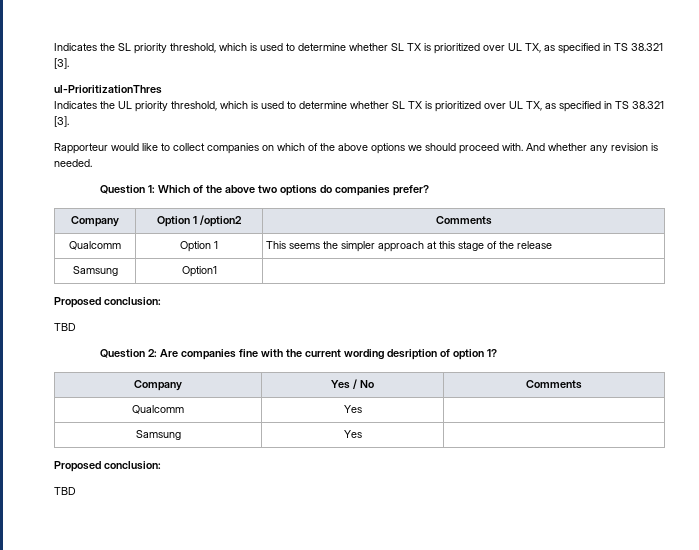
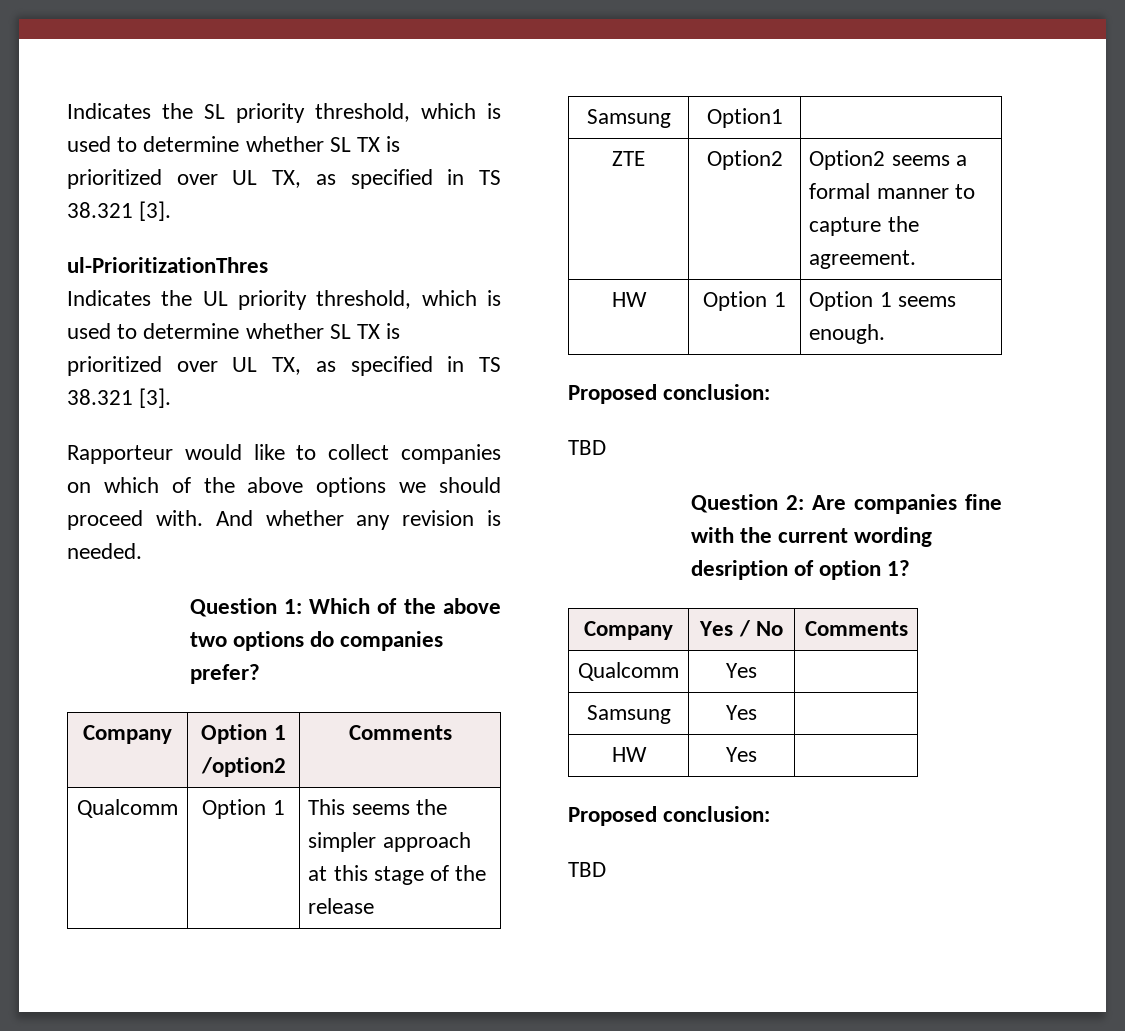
+ ZTE | Option2 | Option2 seems a formal manner to capture the agreement.
+ HW | Option 1 | Option 1 seems enough.
+ HW | Yes |

